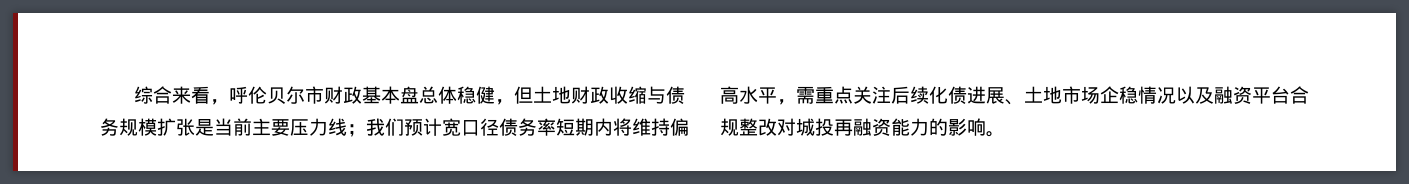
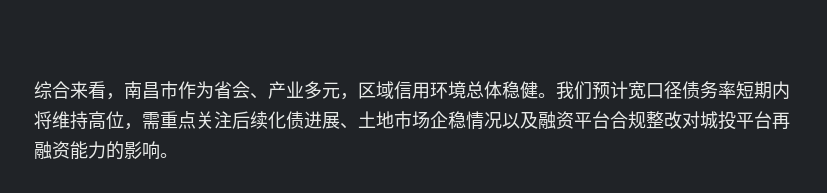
- 综合来看，呼伦贝尔市财政基本盘总体稳健，但土地财政收缩与债务规模扩张是当前主要压力线；我们预计宽口径债务率短期内将维持偏高水平，需重点关注后续化债进展、土地市场企稳情况以及融资平台合规整改对城投再融资能力的影响。
+ 综合来看，南昌市作为省会、产业多元，区域信用环境总体稳健。我们预计宽口径债务率短期内将维持高位，需重点关注后续化债进展、土地市场企稳情况以及融资平台合规整改对城投平台再融资能力的影响。

